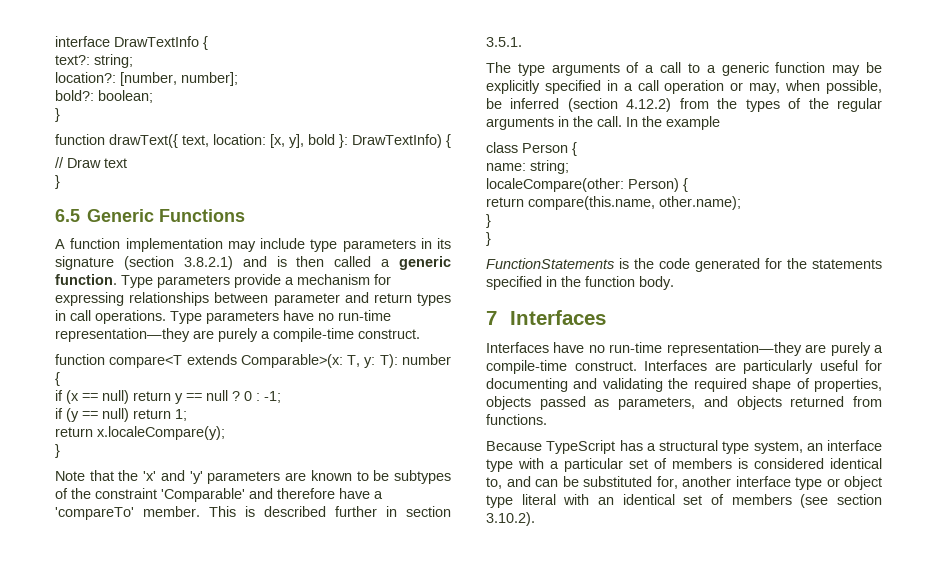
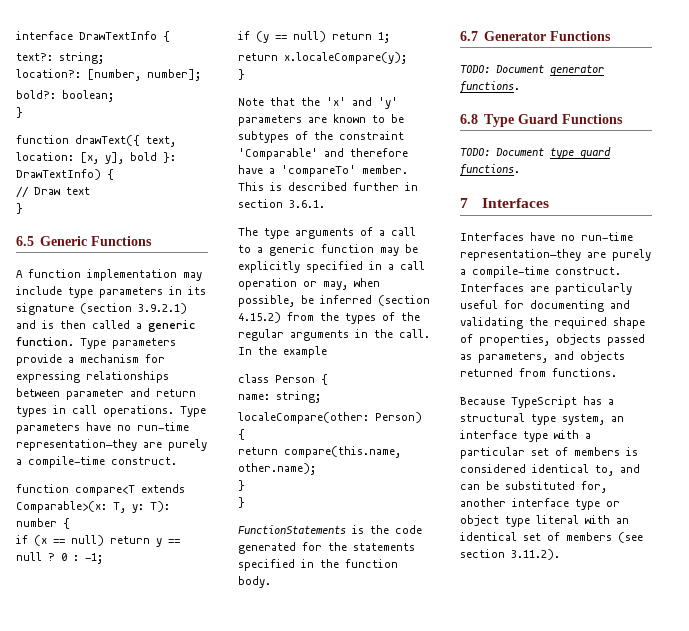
- A function implementation may include type parameters in its signature (section 3.8.2.1) and is then called a generic function.
+ A function implementation may include type parameters in its signature (section 3.9.2.1) and is then called a generic function.
- This is described further in section 3.5.1.
+ This is described further in section 3.6.1.
- The type arguments of a call to a generic function may be explicitly specified in a call operation or may, when possible, be inferred (section 4.12.2) from the types of the regular arguments in the call.
+ The type arguments of a call to a generic function may be explicitly specified in a call operation or may, when possible, be inferred (section 4.15.2) from the types of the regular arguments in the call.
+ 6.7 Generator Functions
+ TODO: Document generator functions.
+ 6.8 Type Guard Functions
+ TODO: Document type guard functions.
- Because TypeScript has a structural type system, an interface type with a particular set of members is considered identical to, and can be substituted for, another interface type or object type literal with an identical set of members (see section 3.10.2).
+ Because TypeScript has a structural type system, an interface type with a particular set of members is considered identical to, and can be substituted for, another interface type or object type literal with an identical set of members (see section 3.11.2).

